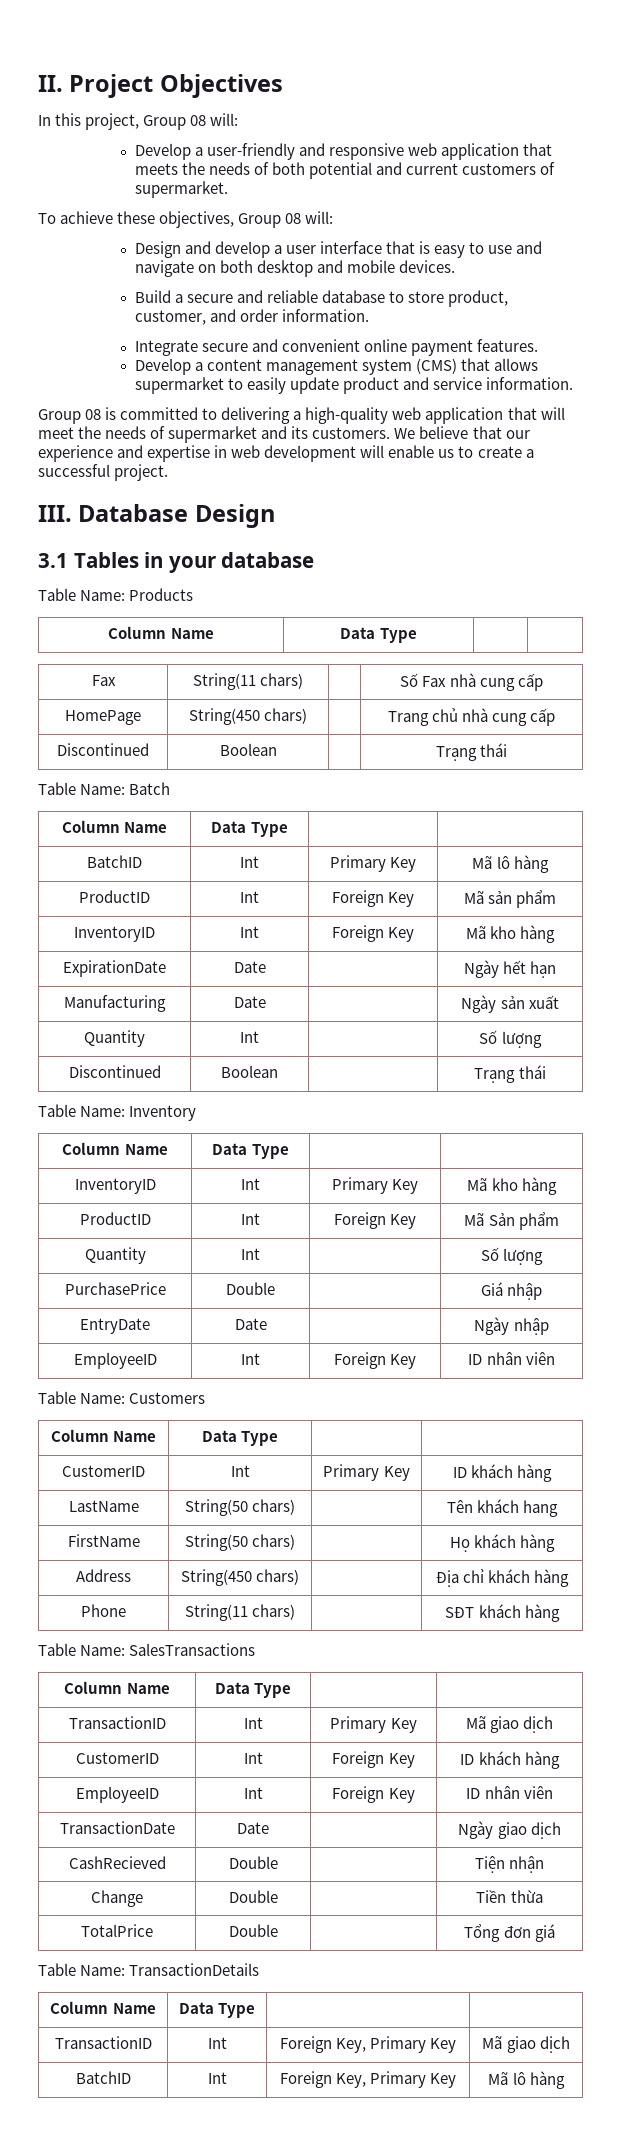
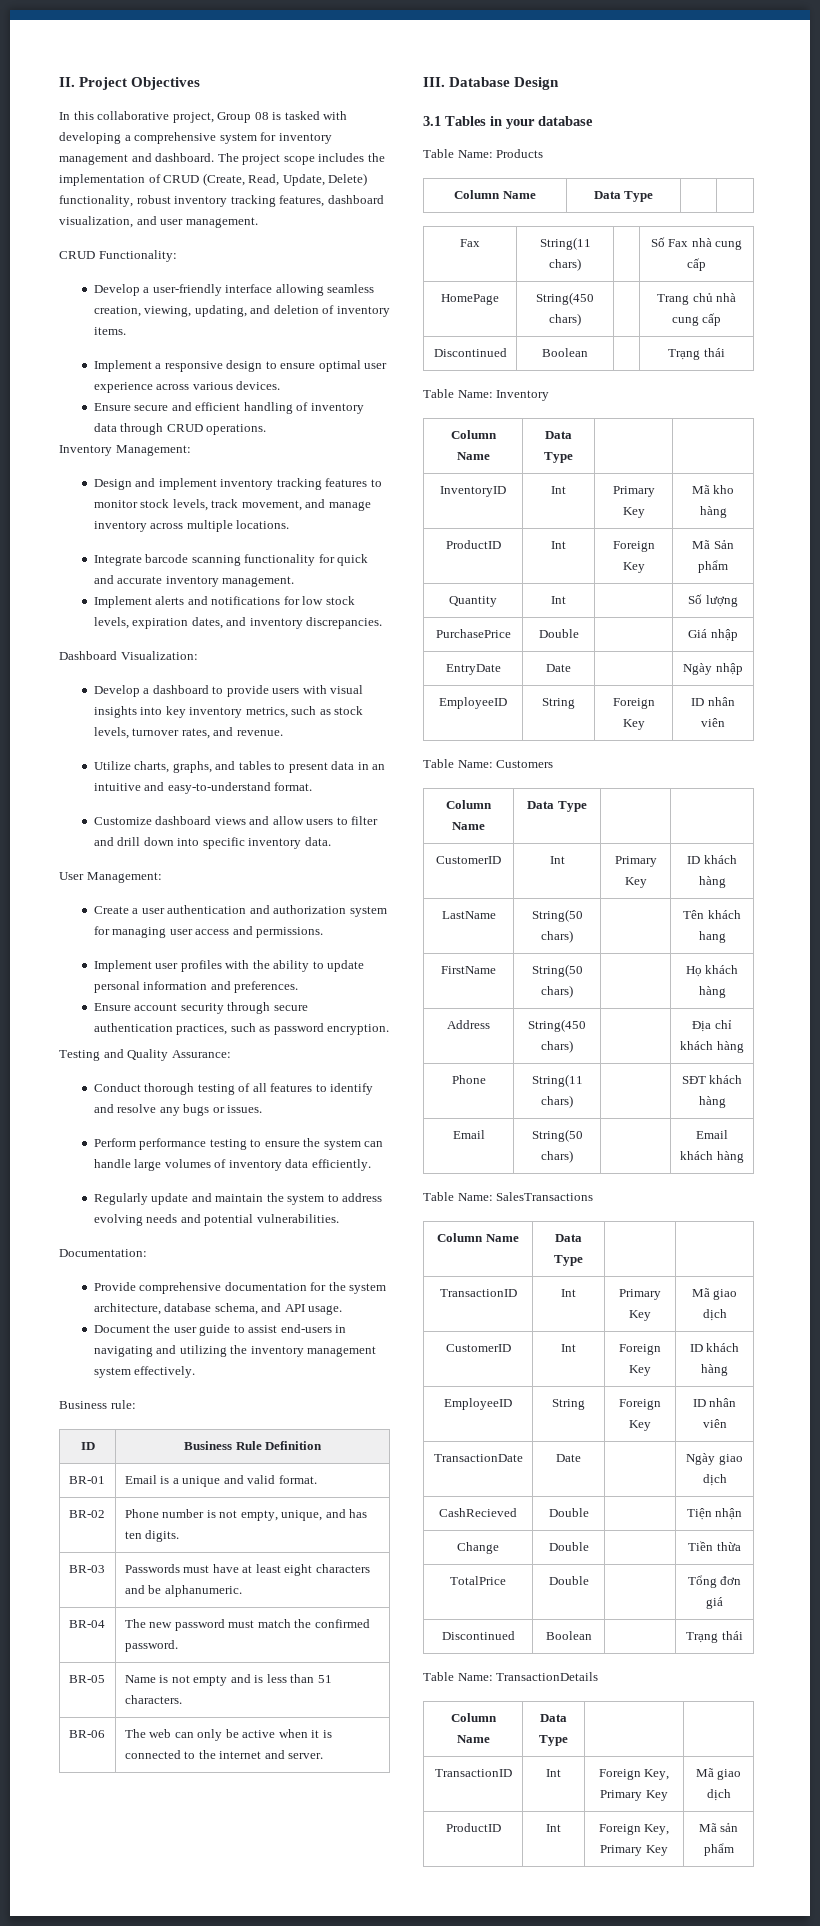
- In this project, Group 08 will:
- Develop a user-friendly and responsive web application that meets the needs of both potential and current customers of supermarket.
- To achieve these objectives, Group 08 will:
- Design and develop a user interface that is easy to use and navigate on both desktop and mobile devices.
- Build a secure and reliable database to store product, customer, and order information.
- Integrate secure and convenient online payment features.
- Develop a content management system (CMS) that allows supermarket to easily update product and service information.
- Group 08 is committed to delivering a high-quality web application that will meet the needs of supermarket and its customers. We believe that our experience and expertise in web development will enable us to create a successful project.
+ In this collaborative project, Group 08 is tasked with developing a comprehensive system for inventory management and dashboard. The project scope includes the implementation of CRUD (Create, Read, Update, Delete) functionality, robust inventory tracking features, dashboard visualization, and user management.
+ CRUD Functionality:
+ Develop a user-friendly interface allowing seamless creation, viewing, updating, and deletion of inventory items.
+ Implement a responsive design to ensure optimal user experience across various devices.
+ Ensure secure and efficient handling of inventory data through CRUD operations.
+ Inventory Management:
+ Design and implement inventory tracking features to monitor stock levels, track movement, and manage inventory across multiple locations.
+ Integrate barcode scanning functionality for quick and accurate inventory management.
+ Implement alerts and notifications for low stock levels, expiration dates, and inventory discrepancies.
+ Dashboard Visualization:
+ Develop a dashboard to provide users with visual insights into key inventory metrics, such as stock levels, turnover rates, and revenue.
+ Utilize charts, graphs, and tables to present data in an intuitive and easy-to-understand format.
+ Customize dashboard views and allow users to filter and drill down into specific inventory data.
+ User Management:
+ Create a user authentication and authorization system for managing user access and permissions.
+ Implement user profiles with the ability to update personal information and preferences.
+ Ensure account security through secure authentication practices, such as password encryption.
+ Testing and Quality Assurance:
+ Conduct thorough testing of all features to identify and resolve any bugs or issues.
+ Perform performance testing to ensure the system can handle large volumes of inventory data efficiently.
+ Regularly update and maintain the system to address evolving needs and potential vulnerabilities.
+ Documentation:
+ Provide comprehensive documentation for the system architecture, database schema, and API usage.
+ Document the user guide to assist end-users in navigating and utilizing the inventory management system effectively.
+ Business rule:
+ ID | Business Rule Definition
+ BR-01 | Email is a unique and valid format.
+ BR-02 | Phone number is not empty, unique, and has ten digits.
+ BR-03 | Passwords must have at least eight characters and be alphanumeric.
+ BR-04 | The new password must match the confirmed password.
+ BR-05 | Name is not empty and is less than 51 characters.
+ BR-06 | The web can only be active when it is connected to the internet and server.
- Table Name: Batch
- Column Name | Data Type | |
- BatchID | Int | Primary Key | Mã lô hàng
- ProductID | Int | Foreign Key | Mã sản phẩm
- InventoryID | Int | Foreign Key | Mã kho hàng
- ExpirationDate | Date | | Ngày hết hạn
- Manufacturing | Date | | Ngày sản xuất
- Quantity | Int | | Số lượng
- Discontinued | Boolean | | Trạng thái
  EntryDate | Date | | Ngày nhập
- EmployeeID | Int | Foreign Key | ID nhân viên
+ EmployeeID | String | Foreign Key | ID nhân viên
+ Email | String(50 chars) | | Email khách hàng
  CustomerID | Int | Foreign Key | ID khách hàng
- EmployeeID | Int | Foreign Key | ID nhân viên
+ EmployeeID | String | Foreign Key | ID nhân viên
  TotalPrice | Double | | Tổng đơn giá
+ Discontinued | Boolean | | Trạng thái
- BatchID | Int | Foreign Key, Primary Key | Mã lô hàng
+ ProductID | Int | Foreign Key, Primary Key | Mã sản phẩm

